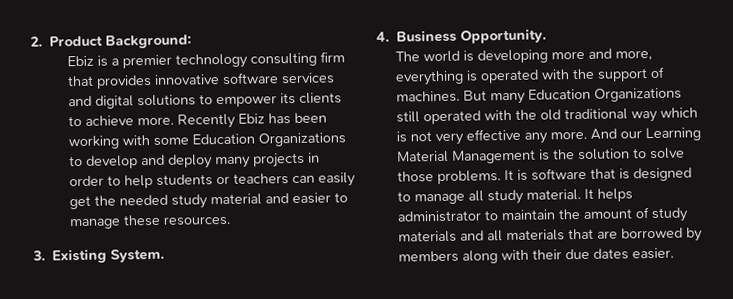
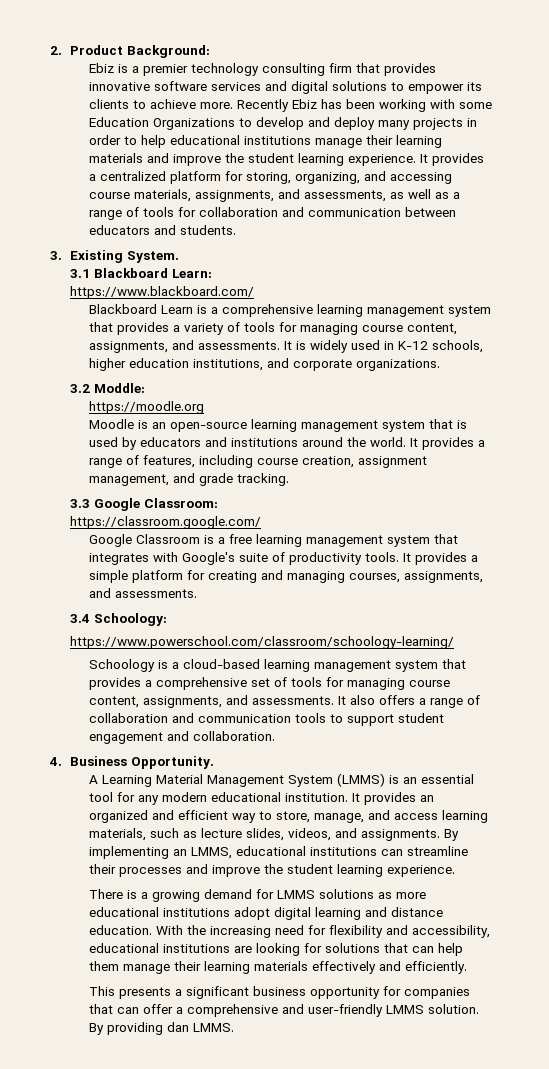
- Recently Ebiz has been working with some Education Organizations to develop and deploy many projects in order to help students or teachers can easily get the needed study material and easier to manage these resources.
+ Recently Ebiz has been working with some Education Organizations to develop and deploy many projects in order to help educational institutions manage their learning materials and improve the student learning experience. It provides a centralized platform for storing, organizing, and accessing course materials, assignments, and assessments, as well as a range of tools for collaboration and communication between educators and students.
  3. Existing System.
+ 3.1 Blackboard Learn:
+ https://www.blackboard.com/
+ Blackboard Learn is a comprehensive learning management system that provides a variety of tools for managing course content, assignments, and assessments. It is widely used in K-12 schools, higher education institutions, and corporate organizations.
+ 3.2 Moddle:
+ https://moodle.org
+ Moodle is an open-source learning management system that is used by educators and institutions around the world. It provides a range of features, including course creation, assignment management, and grade tracking.
+ 3.3 Google Classroom:
+ https://classroom.google.com/
+ Google Classroom is a free learning management system that integrates with Google's suite of productivity tools. It provides a simple platform for creating and managing courses, assignments, and assessments.
+ 3.4 Schoology:
+ https://www.powerschool.com/classroom/schoology-learning/
+ Schoology is a cloud-based learning management system that provides a comprehensive set of tools for managing course content, assignments, and assessments. It also offers a range of collaboration and communication tools to support student engagement and collaboration.
  4. Business Opportunity.
- The world is developing more and more, everything is operated with the support of machines. But many Education Organizations still operated with the old traditional way which is not very effective any more. And our Learning Material Management is the solution to solve those problems. It is software that is designed to manage all study material. It helps administrator to maintain the amount of study materials and all materials that are borrowed by members along with their due dates easier.
+ A Learning Material Management System (LMMS) is an essential tool for any modern educational institution. It provides an organized and efficient way to store, manage, and access learning materials, such as lecture slides, videos, and assignments. By implementing an LMMS, educational institutions can streamline their processes and improve the student learning experience.
+ There is a growing demand for LMMS solutions as more educational institutions adopt digital learning and distance education. With the increasing need for flexibility and accessibility, educational institutions are looking for solutions that can help them manage their learning materials effectively and efficiently.
+ This presents a significant business opportunity for companies that can offer a comprehensive and user-friendly LMMS solution. By providing dan LMMS.

